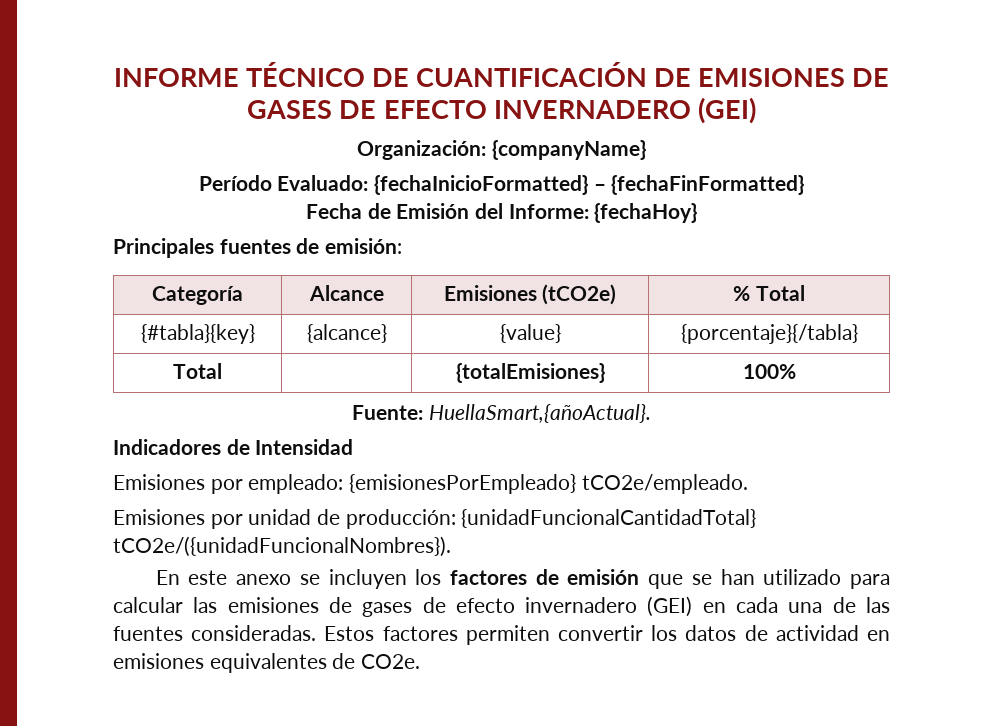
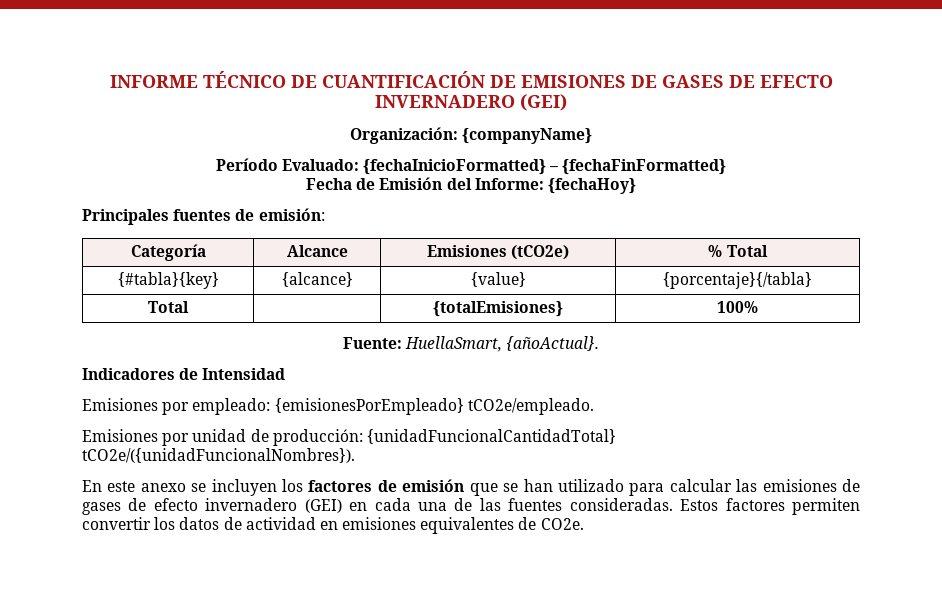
- Fuente: HuellaSmart,{añoActual}.
+ Fuente: HuellaSmart, {añoActual}.

